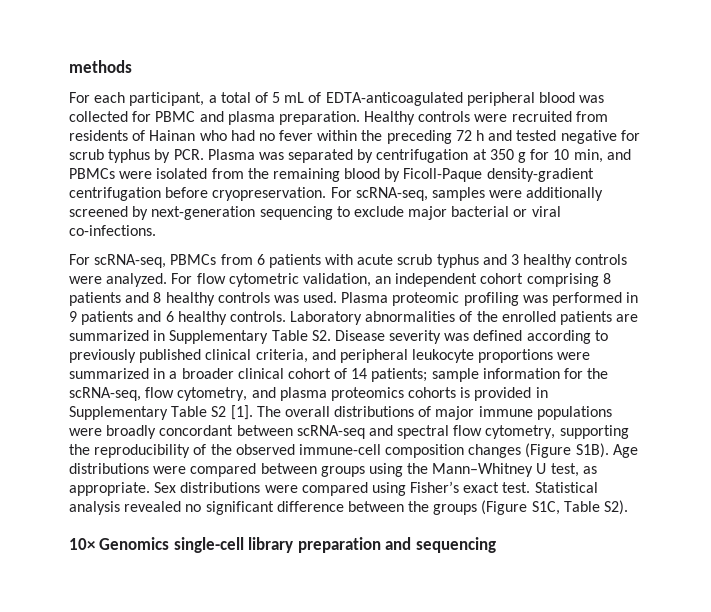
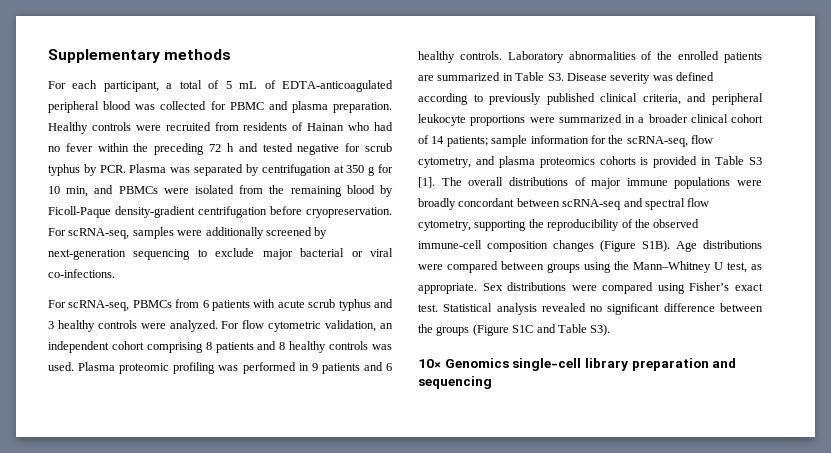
- methods
+ Supplementary methods
- Laboratory abnormalities of the enrolled patients are summarized in Supplementary Table S2. Disease severity was defined according to previously published clinical criteria, and peripheral leukocyte proportions were summarized in a broader clinical cohort of 14 patients; sample information for the scRNA-seq, flow cytometry, and plasma proteomics cohorts is provided in Supplementary Table S2 [1].
+ Laboratory abnormalities of the enrolled patients are summarized in Table S3. Disease severity was defined according to previously published clinical criteria, and peripheral leukocyte proportions were summarized in a broader clinical cohort of 14 patients; sample information for the scRNA-seq, flow cytometry, and plasma proteomics cohorts is provided in Table S3 [1].
- Statistical analysis revealed no significant difference between the groups (Figure S1C, Table S2).
+ Statistical analysis revealed no significant difference between the groups (Figure S1C and Table S3).

